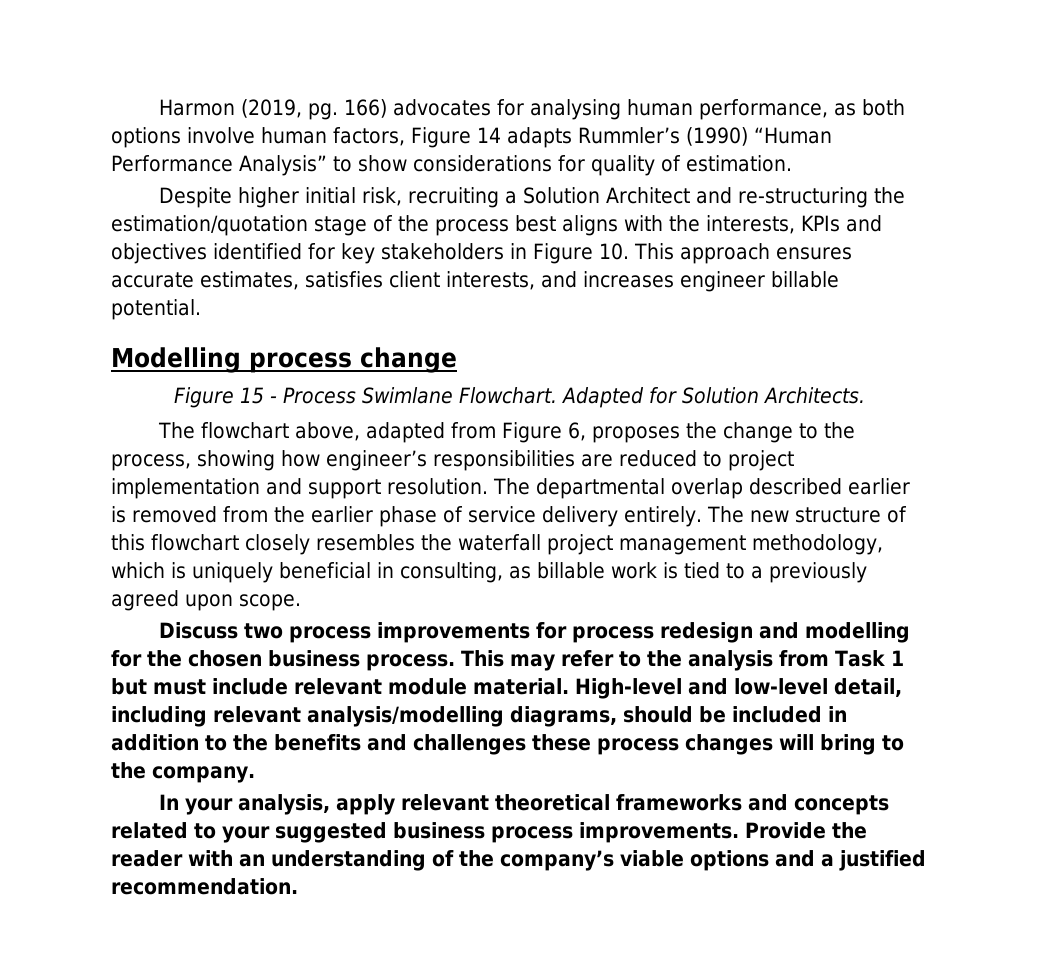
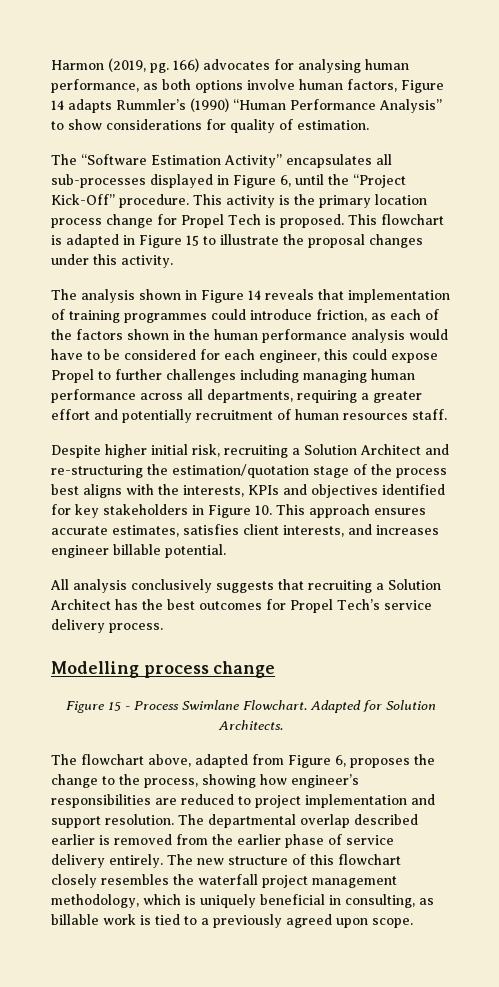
+ The “Software Estimation Activity” encapsulates all sub-processes displayed in Figure 6, until the “Project Kick-Off” procedure. This activity is the primary location process change for Propel Tech is proposed. This flowchart is adapted in Figure 15 to illustrate the proposal changes under this activity.
+ The analysis shown in Figure 14 reveals that implementation of training programmes could introduce friction, as each of the factors shown in the human performance analysis would have to be considered for each engineer, this could expose Propel to further challenges including managing human performance across all departments, requiring a greater effort and potentially recruitment of human resources staff.
+ All analysis conclusively suggests that recruiting a Solution Architect has the best outcomes for Propel Tech’s service delivery process.
- Discuss two process improvements for process redesign and modelling for the chosen business process. This may refer to the analysis from Task 1 but must include relevant module material. High-level and low-level detail, including relevant analysis/modelling diagrams, should be included in addition to the benefits and challenges these process changes will bring to the company.
- In your analysis, apply relevant theoretical frameworks and concepts related to your suggested business process improvements. Provide the reader with an understanding of the company’s viable options and a justified recommendation.

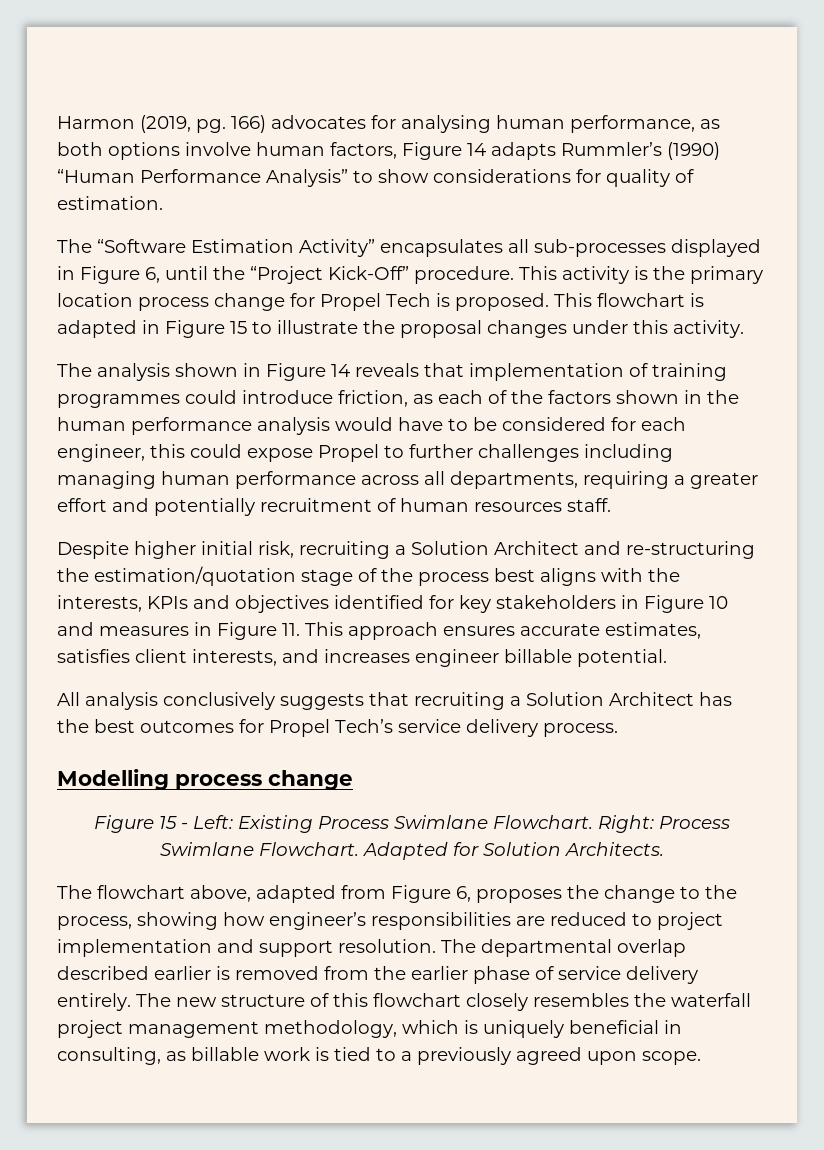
- Despite higher initial risk, recruiting a Solution Architect and re-structuring the estimation/quotation stage of the process best aligns with the interests, KPIs and objectives identified for key stakeholders in Figure 10. This approach ensures accurate estimates, satisfies client interests, and increases engineer billable potential.
+ Despite higher initial risk, recruiting a Solution Architect and re-structuring the estimation/quotation stage of the process best aligns with the interests, KPIs and objectives identified for key stakeholders in Figure 10 and measures in Figure 11. This approach ensures accurate estimates, satisfies client interests, and increases engineer billable potential.
- Figure 15 - Process Swimlane Flowchart.
+ Figure 15 - Left: Existing Process Swimlane Flowchart. Right: Process Swimlane Flowchart.

